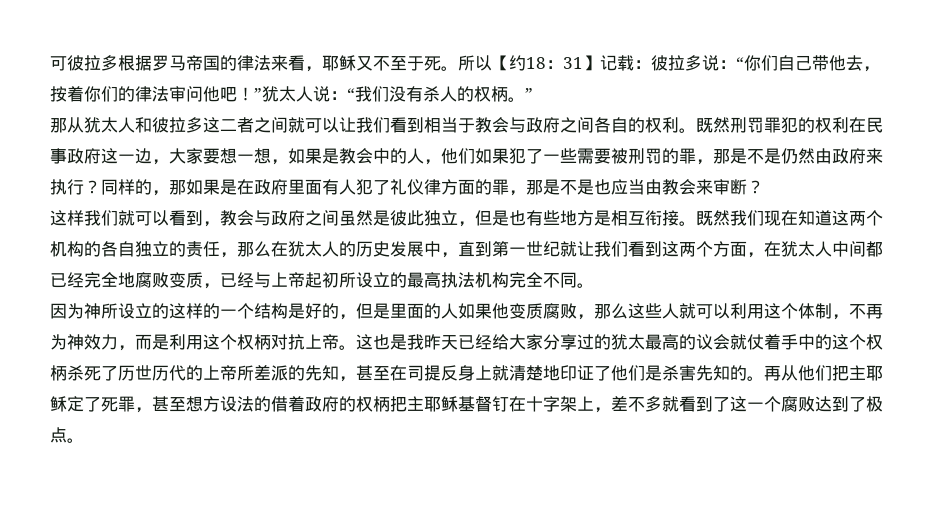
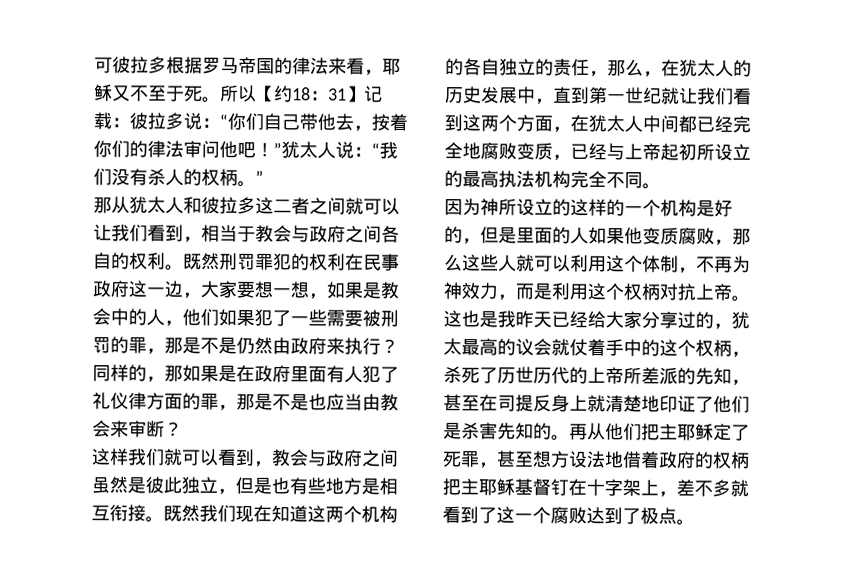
- 那从犹太人和彼拉多这二者之间就可以让我们看到相当于教会与政府之间各自的权利。
+ 那从犹太人和彼拉多这二者之间就可以让我们看到，相当于教会与政府之间各自的权利。
- 既然我们现在知道这两个机构的各自独立的责任，那么在犹太人的历史发展中，直到第一世纪就让我们看到这两个方面，在犹太人中间都已经完全地腐败变质，已经与上帝起初所设立的最高执法机构完全不同。
+ 既然我们现在知道这两个机构的各自独立的责任，那么，在犹太人的历史发展中，直到第一世纪就让我们看到这两个方面，在犹太人中间都已经完全地腐败变质，已经与上帝起初所设立的最高执法机构完全不同。
- 因为神所设立的这样的一个结构是好的，但是里面的人如果他变质腐败，那么这些人就可以利用这个体制，不再为神效力，而是利用这个权柄对抗上帝。
+ 因为神所设立的这样的一个机构是好的，但是里面的人如果他变质腐败，那么这些人就可以利用这个体制，不再为神效力，而是利用这个权柄对抗上帝。
- 这也是我昨天已经给大家分享过的犹太最高的议会就仗着手中的这个权柄杀死了历世历代的上帝所差派的先知，甚至在司提反身上就清楚地印证了他们是杀害先知的。
+ 这也是我昨天已经给大家分享过的，犹太最高的议会就仗着手中的这个权柄，杀死了历世历代的上帝所差派的先知，甚至在司提反身上就清楚地印证了他们是杀害先知的。
- 再从他们把主耶稣定了死罪，甚至想方设法的借着政府的权柄把主耶稣基督钉在十字架上，差不多就看到了这一个腐败达到了极点。
+ 再从他们把主耶稣定了死罪，甚至想方设法地借着政府的权柄把主耶稣基督钉在十字架上，差不多就看到了这一个腐败达到了极点。

